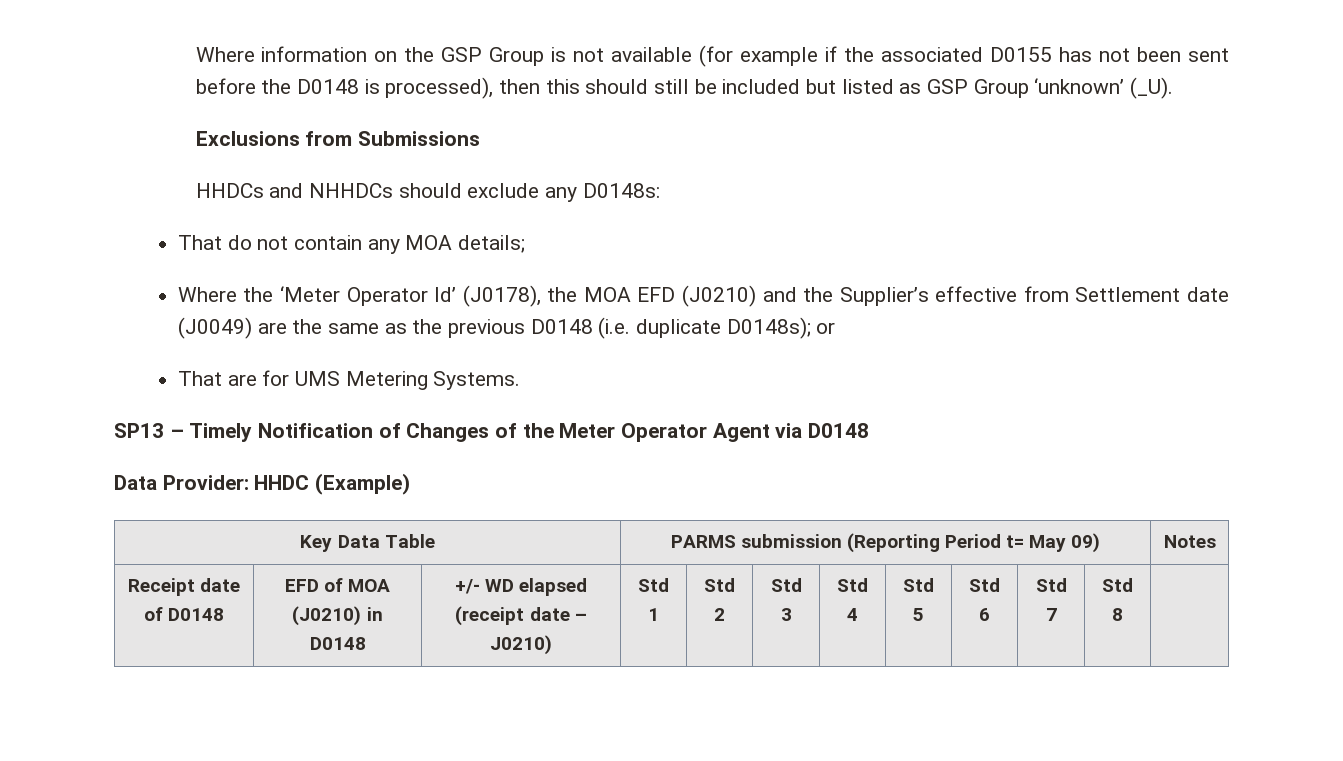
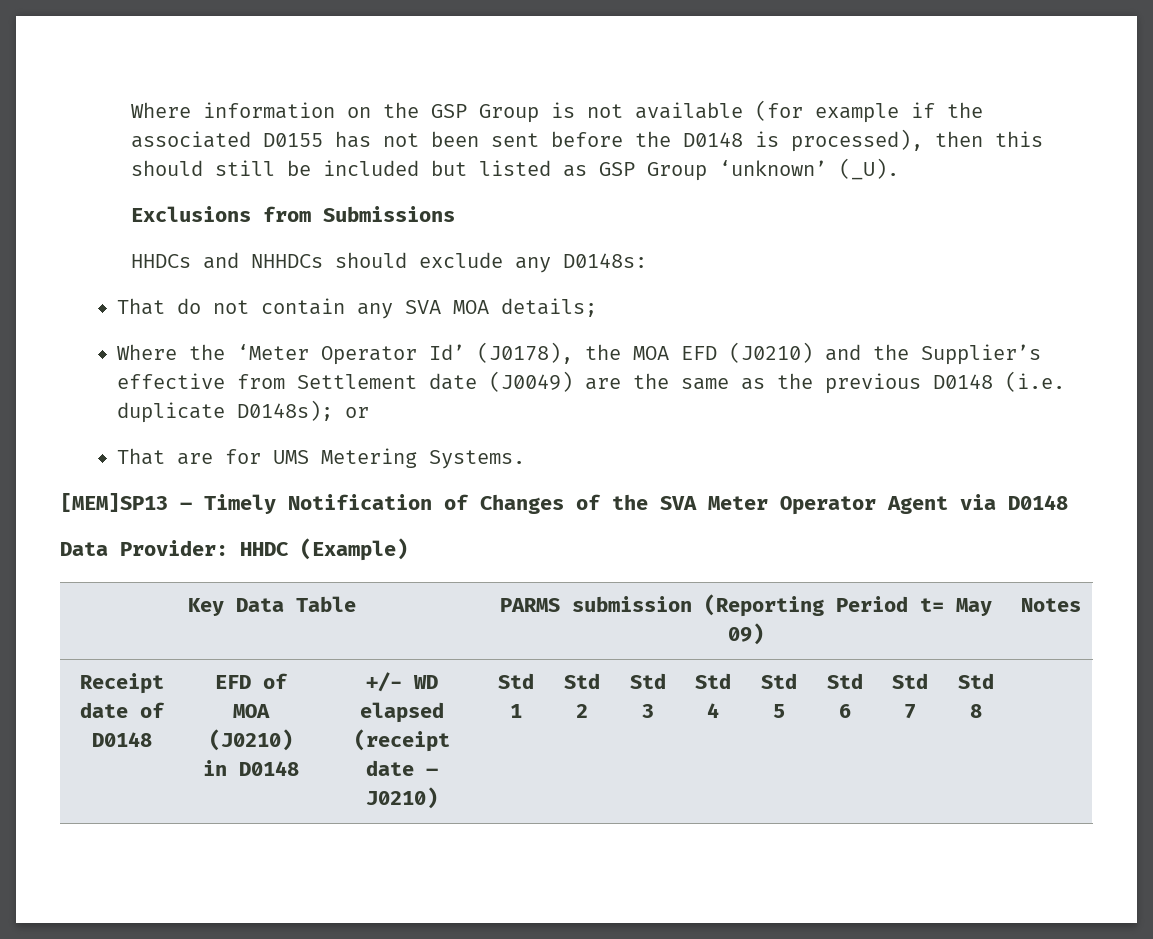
- That do not contain any MOA details;
+ That do not contain any SVA MOA details;
- SP13 – Timely Notification of Changes of the Meter Operator Agent via D0148
+ [MEM]SP13 – Timely Notification of Changes of the SVA Meter Operator Agent via D0148

